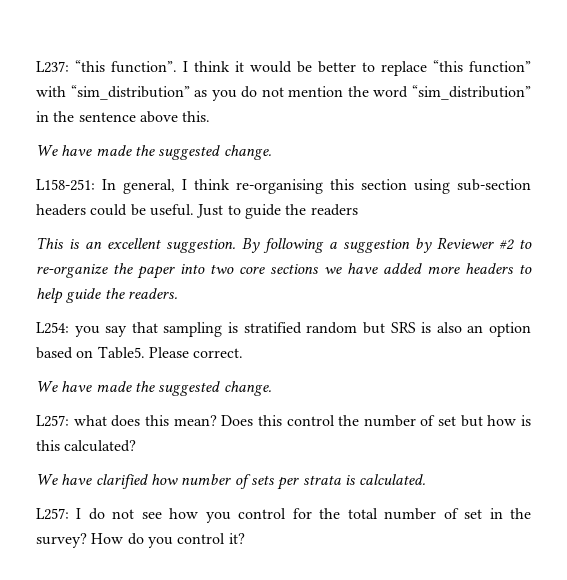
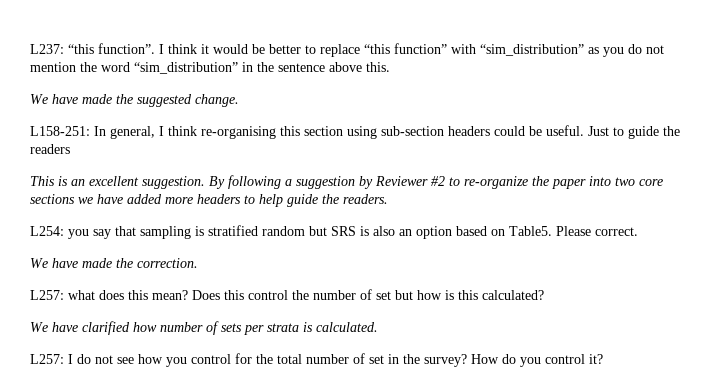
  Please correct.
- We have made the suggested change.
+ We have made the correction.

